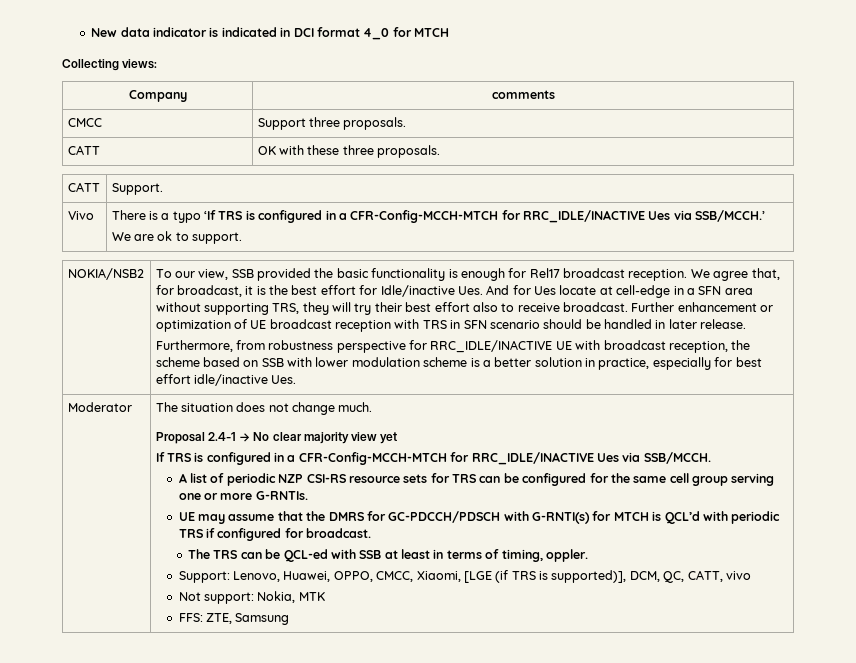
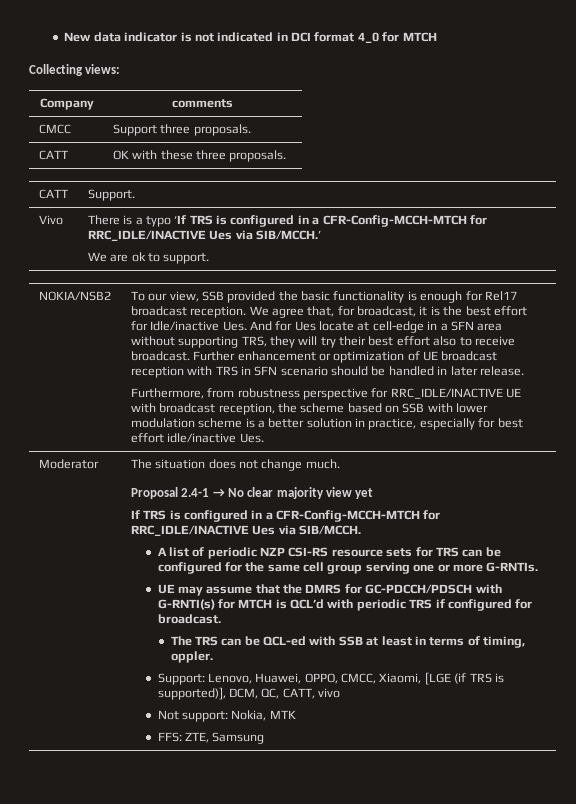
- New data indicator is indicated in DCI format 4_0 for MTCH
+ New data indicator is not indicated in DCI format 4_0 for MTCH
- Vivo | There is a typo ‘If TRS is configured in a CFR-Config-MCCH-MTCH for RRC_IDLE/INACTIVE Ues via SSB/MCCH.’
+ Vivo | There is a typo ‘If TRS is configured in a CFR-Config-MCCH-MTCH for RRC_IDLE/INACTIVE Ues via SIB/MCCH.’
- If TRS is configured in a CFR-Config-MCCH-MTCH for RRC_IDLE/INACTIVE Ues via SSB/MCCH.
+ If TRS is configured in a CFR-Config-MCCH-MTCH for RRC_IDLE/INACTIVE Ues via SIB/MCCH.

